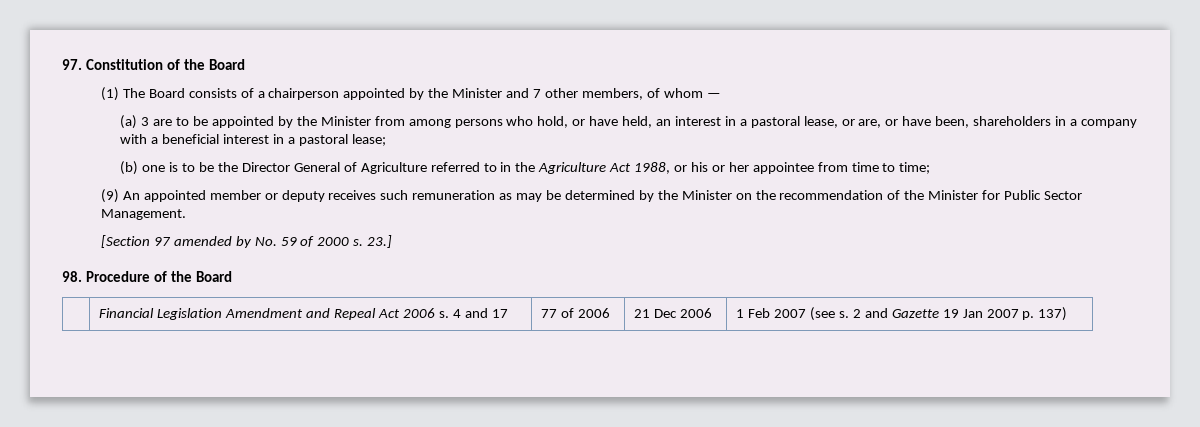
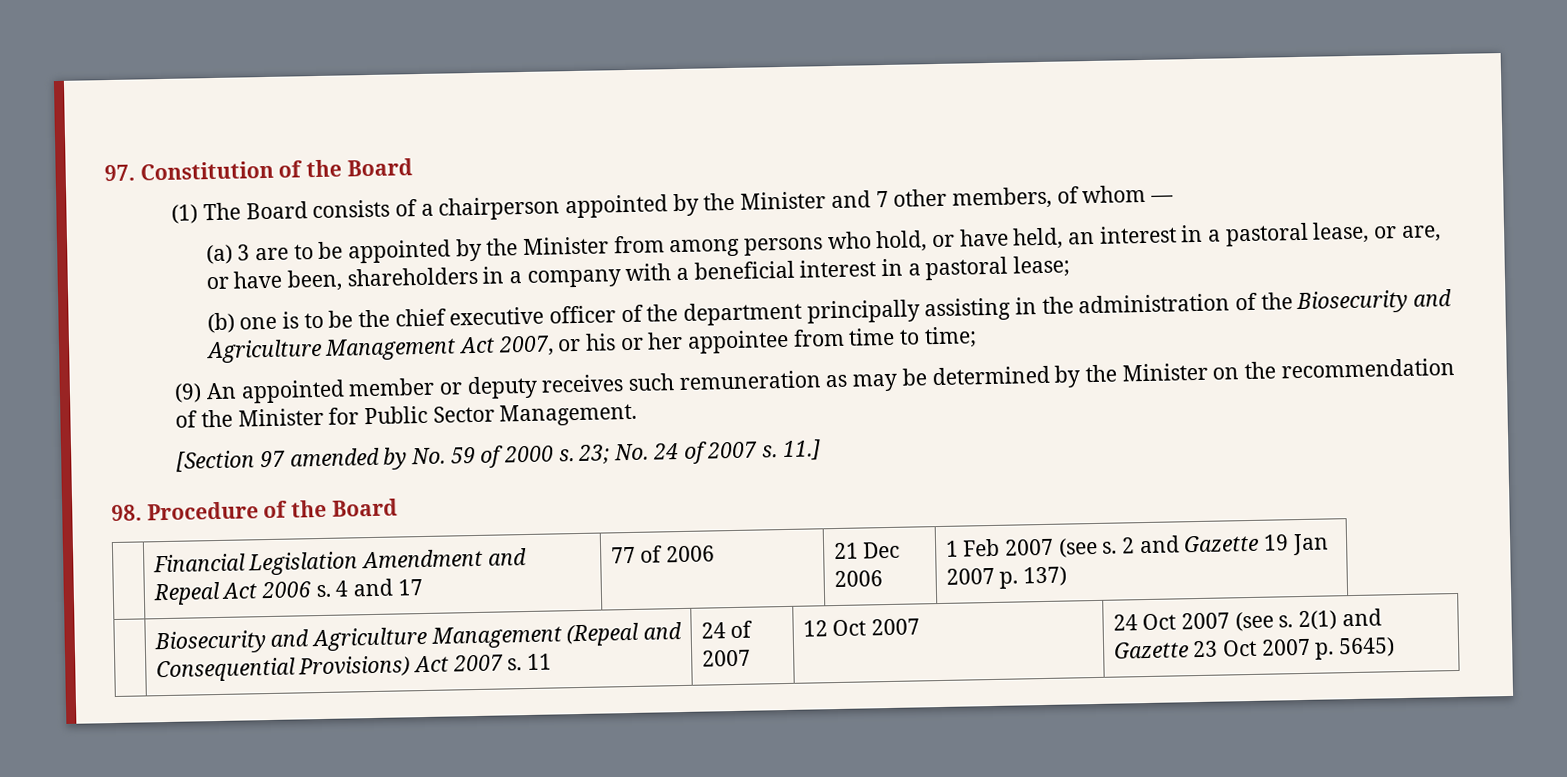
- (b) one is to be the Director General of Agriculture referred to in the Agriculture Act 1988, or his or her appointee from time to time;
+ (b) one is to be the chief executive officer of the department principally assisting in the administration of the Biosecurity and Agriculture Management Act 2007, or his or her appointee from time to time;
- 23.]
+ 23; No. 24 of 2007 s. 11.]
+ | Biosecurity and Agriculture Management (Repeal and Consequential Provisions) Act 2007 s. 11 | 24 of 2007 | 12 Oct 2007 | 24 Oct 2007 (see s. 2(1) and Gazette 23 Oct 2007 p. 5645)

